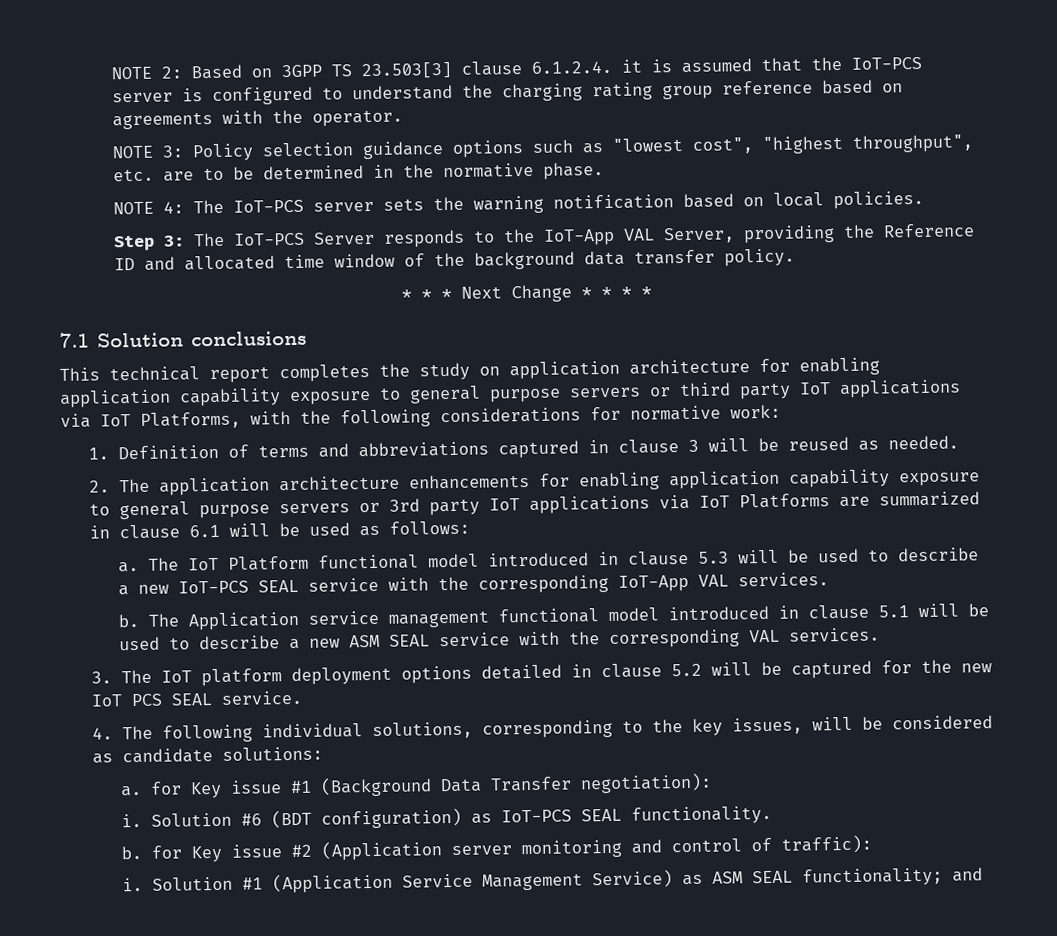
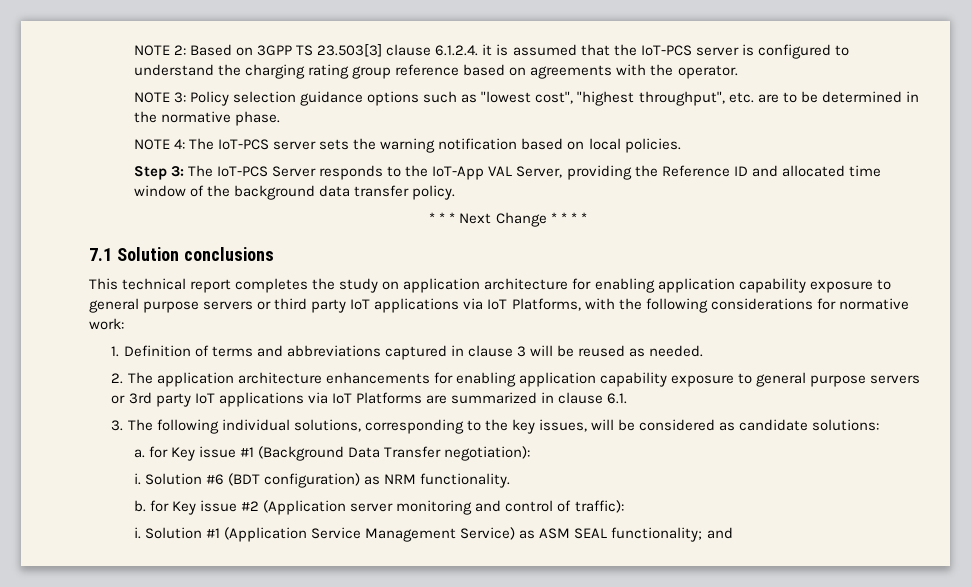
- 2. The application architecture enhancements for enabling application capability exposure to general purpose servers or 3rd party IoT applications via IoT Platforms are summarized in clause 6.1 will be used as follows:
- a. The IoT Platform functional model introduced in clause 5.3 will be used to describe a new IoT-PCS SEAL service with the corresponding IoT-App VAL services.
- b. The Application service management functional model introduced in clause 5.1 will be used to describe a new ASM SEAL service with the corresponding VAL services.
- 3. The IoT platform deployment options detailed in clause 5.2 will be captured for the new IoT PCS SEAL service.
- 4. The following individual solutions, corresponding to the key issues, will be considered as candidate solutions:
+ 2. The application architecture enhancements for enabling application capability exposure to general purpose servers or 3rd party IoT applications via IoT Platforms are summarized in clause 6.1.
+ 3. The following individual solutions, corresponding to the key issues, will be considered as candidate solutions:
- Solution #6 (BDT configuration) as IoT-PCS SEAL functionality.
+ Solution #6 (BDT configuration) as NRM functionality.

